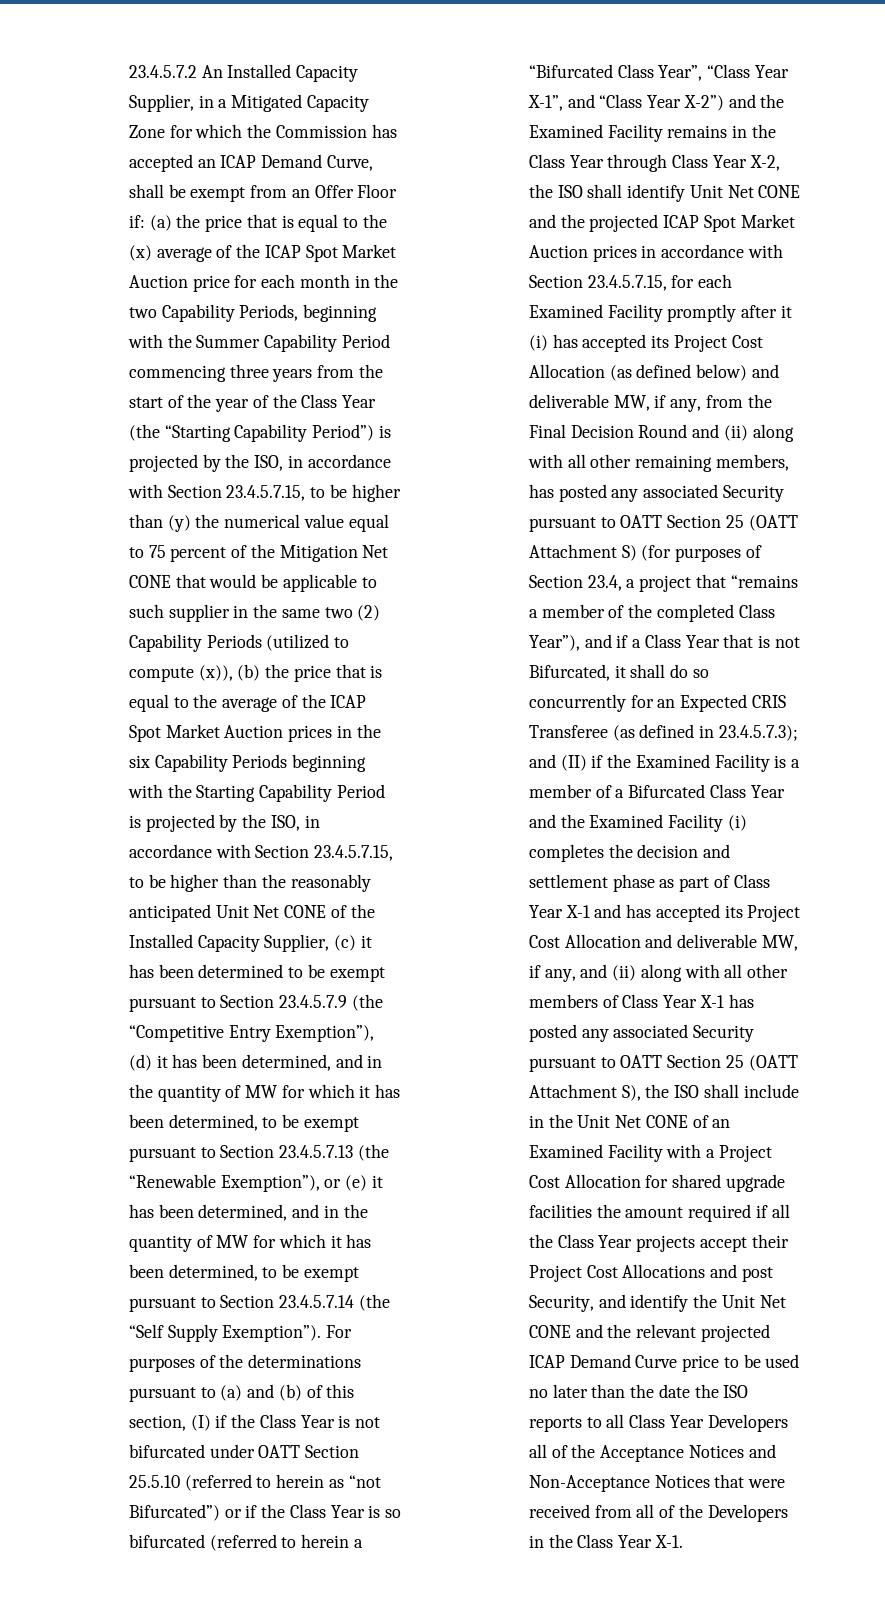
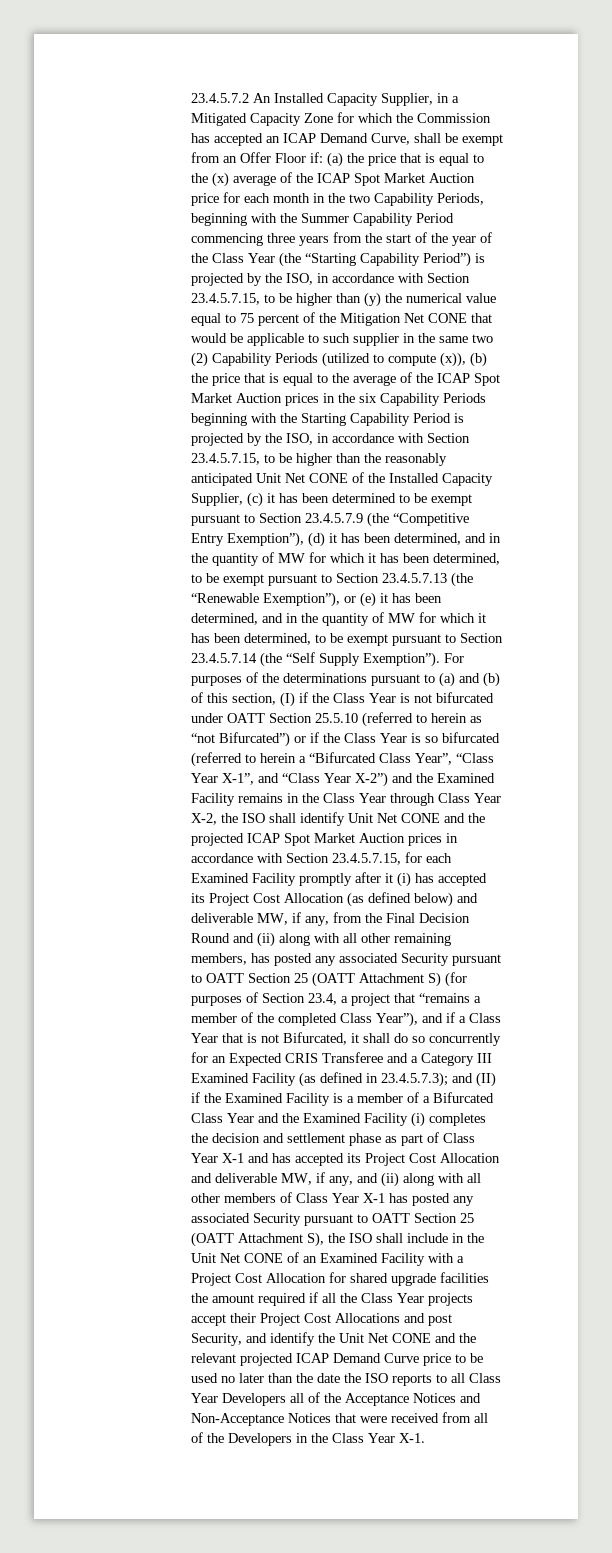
- For purposes of the determinations pursuant to (a) and (b) of this section, (I) if the Class Year is not bifurcated under OATT Section 25.5.10 (referred to herein as “not Bifurcated”) or if the Class Year is so bifurcated (referred to herein a “Bifurcated Class Year”, “Class Year X-1”, and “Class Year X-2”) and the Examined Facility remains in the Class Year through Class Year X-2, the ISO shall identify Unit Net CONE and the projected ICAP Spot Market Auction prices in accordance with Section 23.4.5.7.15, for each Examined Facility promptly after it (i) has accepted its Project Cost Allocation (as defined below) and deliverable MW, if any, from the Final Decision Round and (ii) along with all other remaining members, has posted any associated Security pursuant to OATT Section 25 (OATT Attachment S) (for purposes of Section 23.4, a project that “remains a member of the completed Class Year”), and if a Class Year that is not Bifurcated, it shall do so concurrently for an Expected CRIS Transferee (as defined in 23.4.5.7.3);
+ For purposes of the determinations pursuant to (a) and (b) of this section, (I) if the Class Year is not bifurcated under OATT Section 25.5.10 (referred to herein as “not Bifurcated”) or if the Class Year is so bifurcated (referred to herein a “Bifurcated Class Year”, “Class Year X-1”, and “Class Year X-2”) and the Examined Facility remains in the Class Year through Class Year X-2, the ISO shall identify Unit Net CONE and the projected ICAP Spot Market Auction prices in accordance with Section 23.4.5.7.15, for each Examined Facility promptly after it (i) has accepted its Project Cost Allocation (as defined below) and deliverable MW, if any, from the Final Decision Round and (ii) along with all other remaining members, has posted any associated Security pursuant to OATT Section 25 (OATT Attachment S) (for purposes of Section 23.4, a project that “remains a member of the completed Class Year”), and if a Class Year that is not Bifurcated, it shall do so concurrently for an Expected CRIS Transferee and a Category III Examined Facility (as defined in 23.4.5.7.3);

